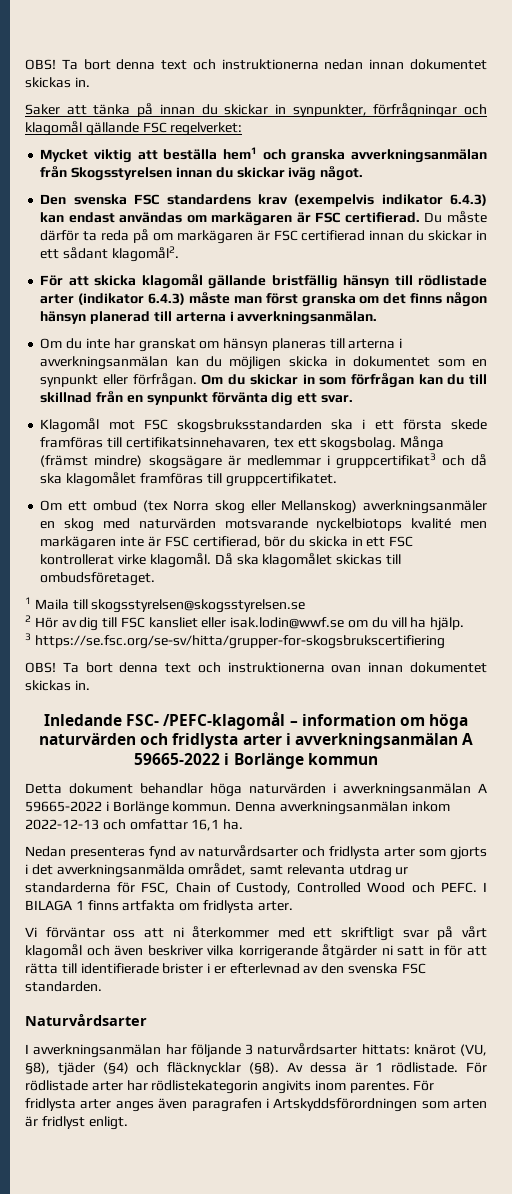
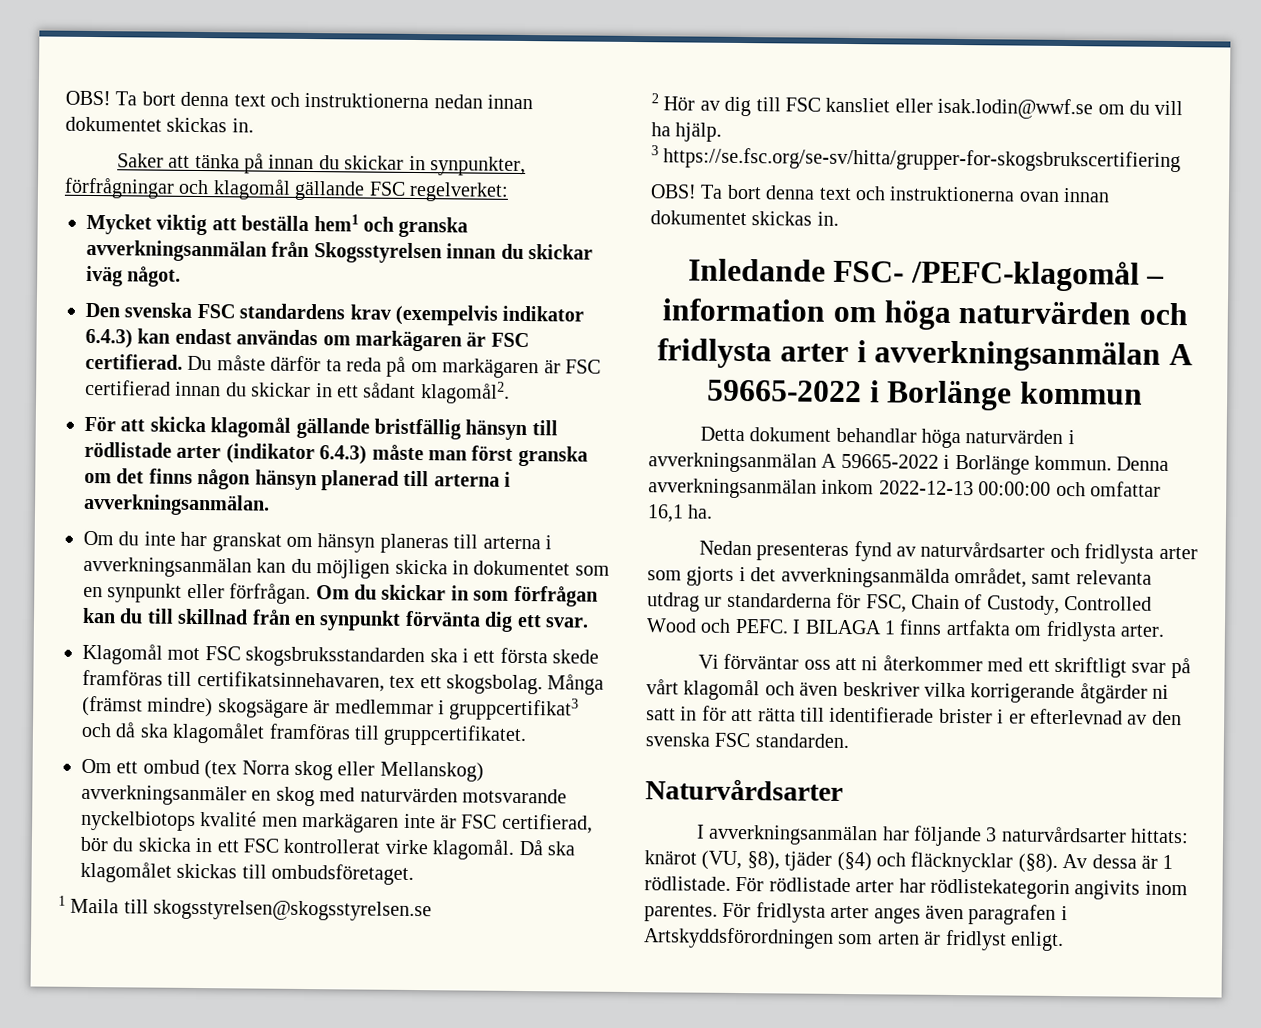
- Denna avverkningsanmälan inkom 2022-12-13 och omfattar 16,1 ha.
+ Denna avverkningsanmälan inkom 2022-12-13 00:00:00 och omfattar 16,1 ha.

